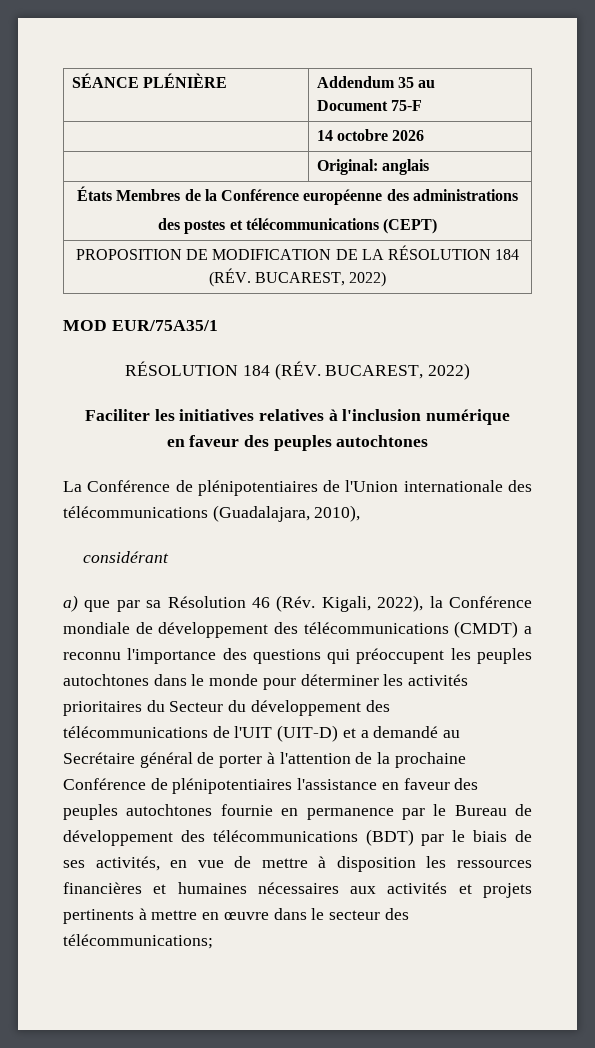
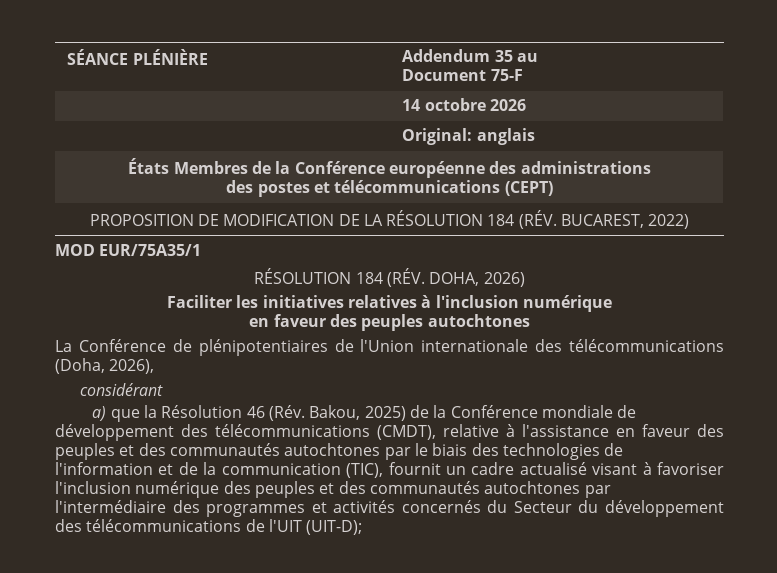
  MOD EUR/75A35/1
- RÉSOLUTION 184 (RÉV. BUCAREST, 2022)
+ RÉSOLUTION 184 (RÉV. DOHA, 2026)
- La Conférence de plénipotentiaires de l'Union internationale des télécommunications (Guadalajara, 2010),
+ La Conférence de plénipotentiaires de l'Union internationale des télécommunications (Doha, 2026),
- a) que par sa Résolution 46 (Rév. Kigali, 2022), la Conférence mondiale de développement des télécommunications (CMDT) a reconnu l'importance des questions qui préoccupent les peuples autochtones dans le monde pour déterminer les activités prioritaires du Secteur du développement des télécommunications de l'UIT (UIT-D) et a demandé au Secrétaire général de porter à l'attention de la prochaine Conférence de plénipotentiaires l'assistance en faveur des peuples autochtones fournie en permanence par le Bureau de développement des télécommunications (BDT) par le biais de ses activités, en vue de mettre à disposition les ressources financières et humaines nécessaires aux activités et projets pertinents à mettre en œuvre dans le secteur des télécommunications;
+ a) que la Résolution 46 (Rév. Bakou, 2025) de la Conférence mondiale de développement des télécommunications (CMDT), relative à l'assistance en faveur des peuples et des communautés autochtones par le biais des technologies de l'information et de la communication (TIC), fournit un cadre actualisé visant à favoriser l'inclusion numérique des peuples et des communautés autochtones par l'intermédiaire des programmes et activités concernés du Secteur du développement des télécommunications de l'UIT (UIT-D);

